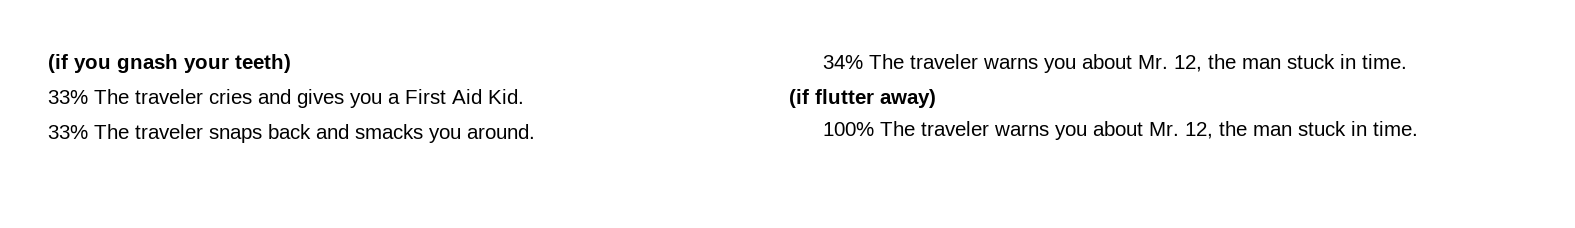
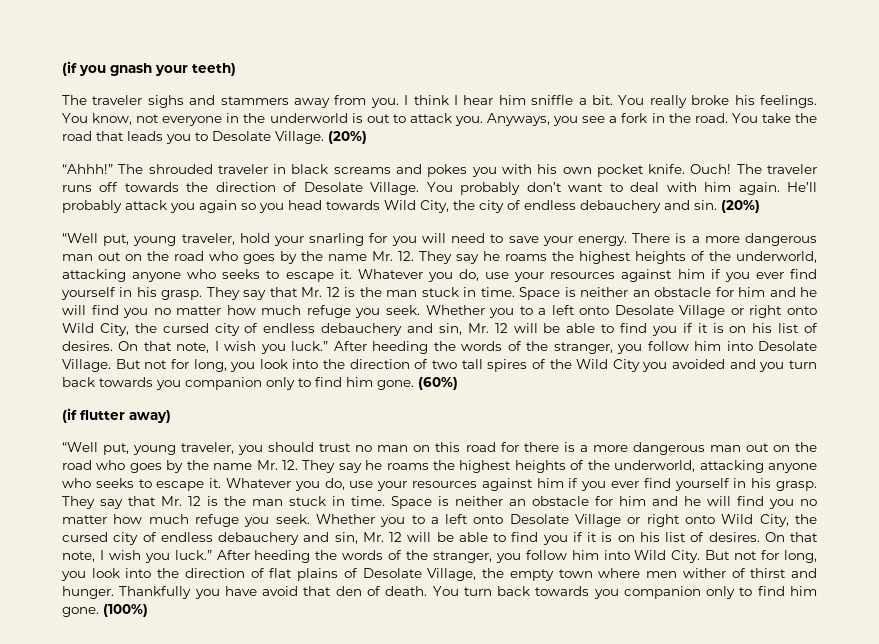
- 33% The traveler cries and gives you a First Aid Kid.
- 33% The traveler snaps back and smacks you around.
- 34% The traveler warns you about Mr. 12, the man stuck in time.
+ The traveler sighs and stammers away from you. I think I hear him sniffle a bit. You really broke his feelings. You know, not everyone in the underworld is out to attack you. Anyways, you see a fork in the road. You take the road that leads you to Desolate Village. (20%)
+ “Ahhh!” The shrouded traveler in black screams and pokes you with his own pocket knife. Ouch! The traveler runs off towards the direction of Desolate Village. You probably don’t want to deal with him again. He’ll probably attack you again so you head towards Wild City, the city of endless debauchery and sin. (20%)
+ “Well put, young traveler, hold your snarling for you will need to save your energy. There is a more dangerous man out on the road who goes by the name Mr. 12. They say he roams the highest heights of the underworld, attacking anyone who seeks to escape it. Whatever you do, use your resources against him if you ever find yourself in his grasp. They say that Mr. 12 is the man stuck in time. Space is neither an obstacle for him and he will find you no matter how much refuge you seek. Whether you to a left onto Desolate Village or right onto Wild City, the cursed city of endless debauchery and sin, Mr. 12 will be able to find you if it is on his list of desires. On that note, I wish you luck.” After heeding the words of the stranger, you follow him into Desolate Village. But not for long, you look into the direction of two tall spires of the Wild City you avoided and you turn back towards you companion only to find him gone. (60%)
  (if flutter away)
- 100% The traveler warns you about Mr. 12, the man stuck in time.
+ “Well put, young traveler, you should trust no man on this road for there is a more dangerous man out on the road who goes by the name Mr. 12. They say he roams the highest heights of the underworld, attacking anyone who seeks to escape it. Whatever you do, use your resources against him if you ever find yourself in his grasp. They say that Mr. 12 is the man stuck in time. Space is neither an obstacle for him and he will find you no matter how much refuge you seek. Whether you to a left onto Desolate Village or right onto Wild City, the cursed city of endless debauchery and sin, Mr. 12 will be able to find you if it is on his list of desires. On that note, I wish you luck.” After heeding the words of the stranger, you follow him into Wild City. But not for long, you look into the direction of flat plains of Desolate Village, the empty town where men wither of thirst and hunger. Thankfully you have avoid that den of death. You turn back towards you companion only to find him gone. (100%)

